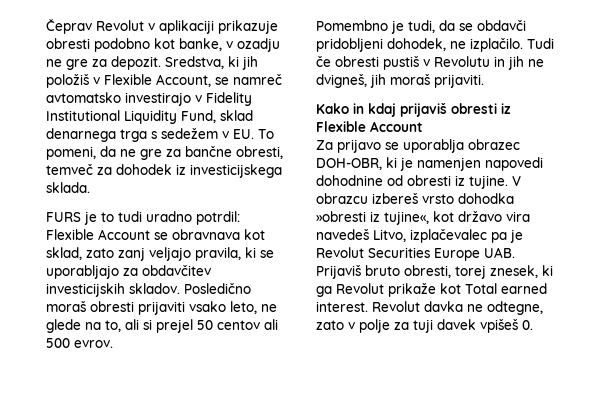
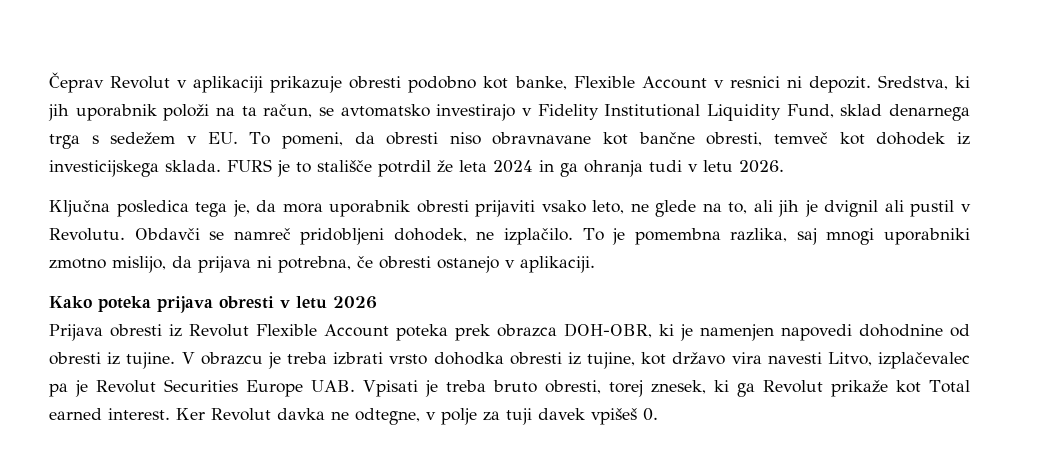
- Čeprav Revolut v aplikaciji prikazuje obresti podobno kot banke, v ozadju ne gre za depozit. Sredstva, ki jih položiš v Flexible Account, se namreč avtomatsko investirajo v Fidelity Institutional Liquidity Fund, sklad denarnega trga s sedežem v EU. To pomeni, da ne gre za bančne obresti, temveč za dohodek iz investicijskega sklada.
- FURS je to tudi uradno potrdil: Flexible Account se obravnava kot sklad, zato zanj veljajo pravila, ki se uporabljajo za obdavčitev investicijskih skladov. Posledično moraš obresti prijaviti vsako leto, ne glede na to, ali si prejel 50 centov ali 500 evrov.
- Pomembno je tudi, da se obdavči pridobljeni dohodek, ne izplačilo. Tudi če obresti pustiš v Revolutu in jih ne dvigneš, jih moraš prijaviti.
- Kako in kdaj prijaviš obresti iz Flexible Account
- Za prijavo se uporablja obrazec DOH-OBR, ki je namenjen napovedi dohodnine od obresti iz tujine.
+ Čeprav Revolut v aplikaciji prikazuje obresti podobno kot banke, Flexible Account v resnici ni depozit. Sredstva, ki jih uporabnik položi na ta račun, se avtomatsko investirajo v Fidelity Institutional Liquidity Fund, sklad denarnega trga s sedežem v EU. To pomeni, da obresti niso obravnavane kot bančne obresti, temveč kot dohodek iz investicijskega sklada. FURS je to stališče potrdil že leta 2024 in ga ohranja tudi v letu 2026.
+ Ključna posledica tega je, da mora uporabnik obresti prijaviti vsako leto, ne glede na to, ali jih je dvignil ali pustil v Revolutu. Obdavči se namreč pridobljeni dohodek, ne izplačilo. To je pomembna razlika, saj mnogi uporabniki zmotno mislijo, da prijava ni potrebna, če obresti ostanejo v aplikaciji.
+ Kako poteka prijava obresti v letu 2026
+ Prijava obresti iz Revolut Flexible Account poteka prek obrazca DOH-OBR, ki je namenjen napovedi dohodnine od obresti iz tujine.
- V obrazcu izbereš vrsto dohodka »obresti iz tujine«, kot državo vira navedeš Litvo, izplačevalec pa je Revolut Securities Europe UAB. Prijaviš bruto obresti, torej znesek, ki ga Revolut prikaže kot Total earned interest.
+ V obrazcu je treba izbrati vrsto dohodka obresti iz tujine, kot državo vira navesti Litvo, izplačevalec pa je Revolut Securities Europe UAB. Vpisati je treba bruto obresti, torej znesek, ki ga Revolut prikaže kot Total earned interest.
- Revolut davka ne odtegne, zato v polje za tuji davek vpišeš 0.
+ Ker Revolut davka ne odtegne, v polje za tuji davek vpišeš 0.

